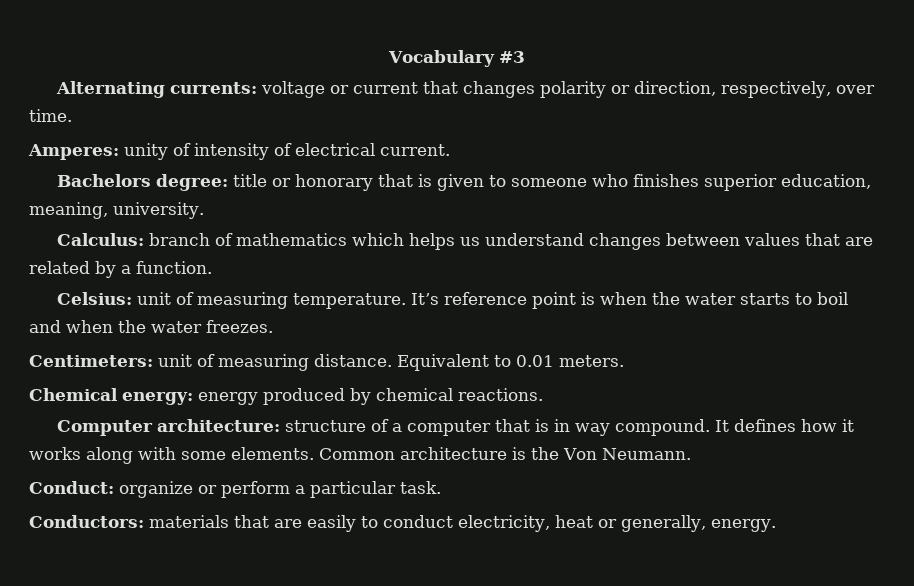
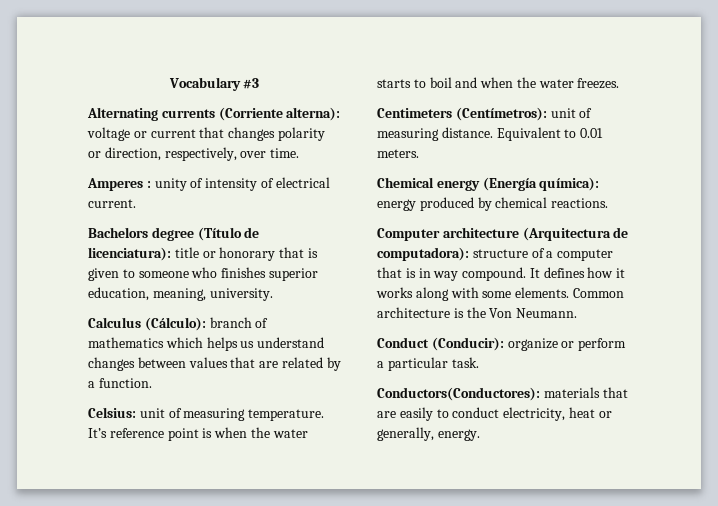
- Alternating currents: voltage or current that changes polarity or direction, respectively, over time.
+ Alternating currents (Corriente alterna): voltage or current that changes polarity or direction, respectively, over time.
- Amperes: unity of intensity of electrical current.
+ Amperes : unity of intensity of electrical current.
- Bachelors degree: title or honorary that is given to someone who finishes superior education, meaning, university.
+ Bachelors degree (Título de licenciatura): title or honorary that is given to someone who finishes superior education, meaning, university.
- Calculus: branch of mathematics which helps us understand changes between values that are related by a function.
+ Calculus (Cálculo): branch of mathematics which helps us understand changes between values that are related by a function.
- Centimeters: unit of measuring distance.
+ Centimeters (Centímetros): unit of measuring distance.
- Chemical energy: energy produced by chemical reactions.
+ Chemical energy (Energía química): energy produced by chemical reactions.
- Computer architecture: structure of a computer that is in way compound.
+ Computer architecture (Arquitectura de computadora): structure of a computer that is in way compound.
- Conduct: organize or perform a particular task.
+ Conduct (Conducir): organize or perform a particular task.
- Conductors: materials that are easily to conduct electricity, heat or generally, energy.
+ Conductors(Conductores): materials that are easily to conduct electricity, heat or generally, energy.

